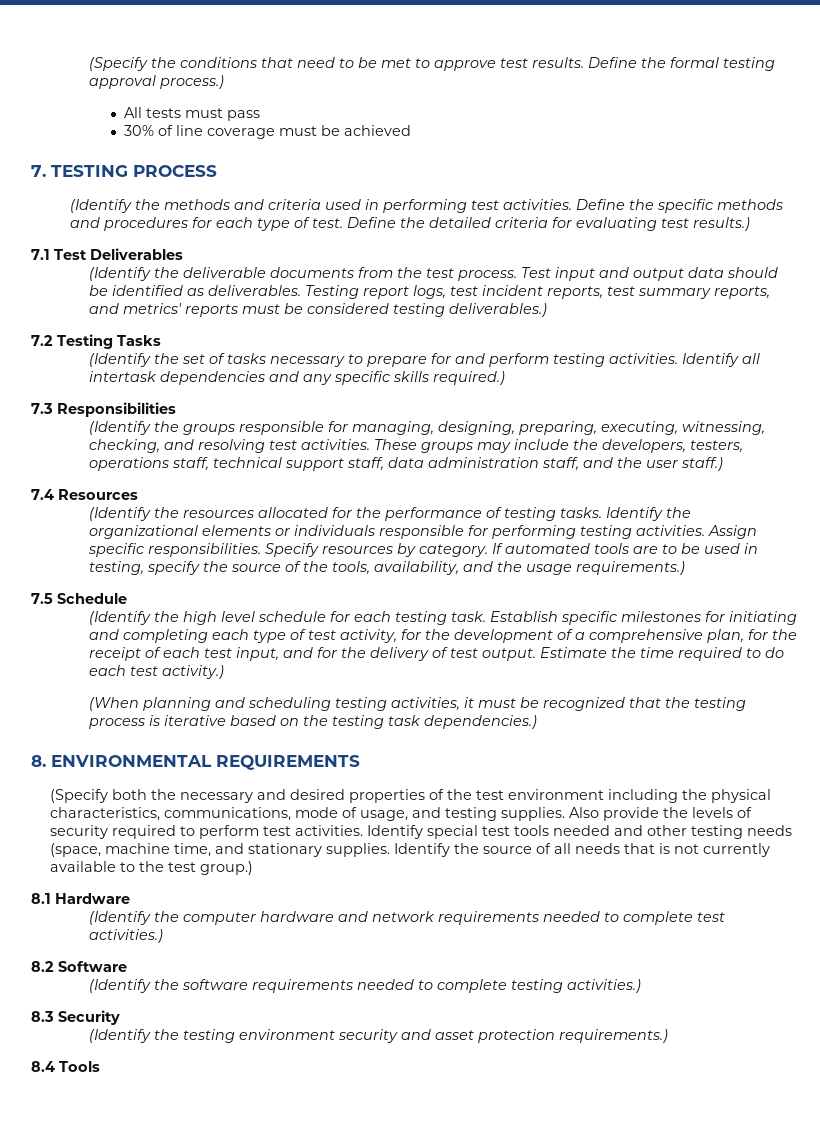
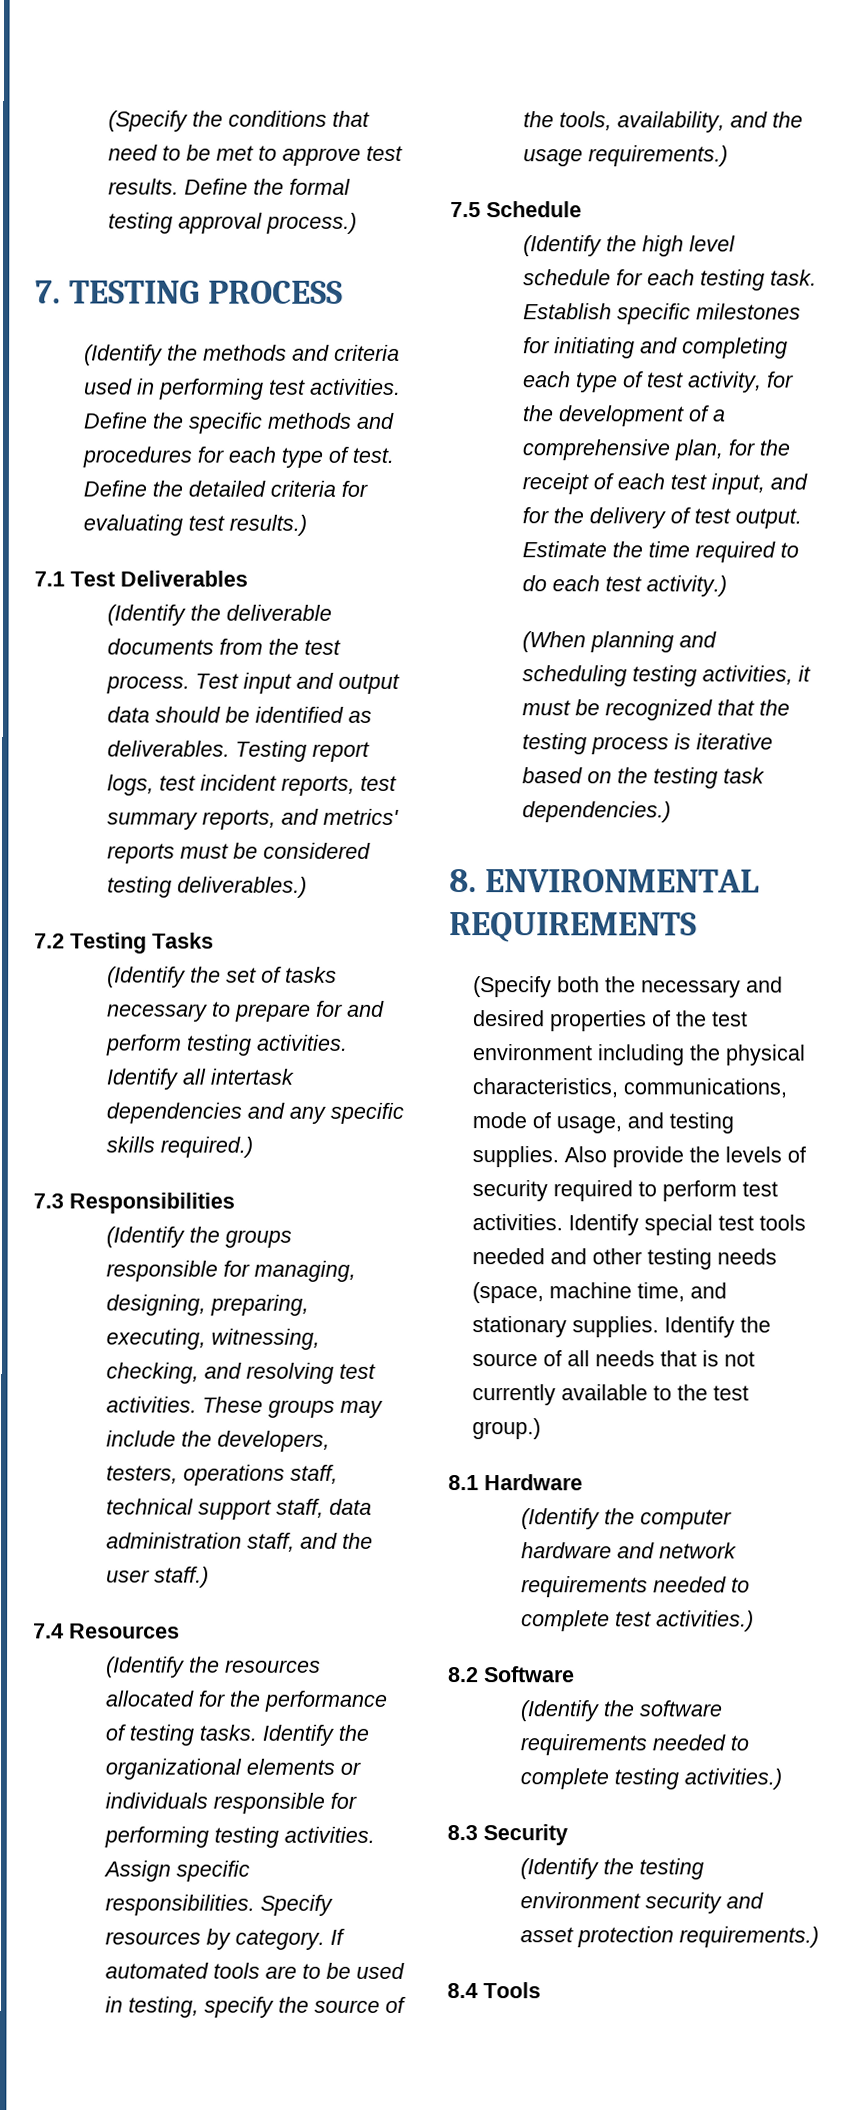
- All tests must pass
- 30% of line coverage must be achieved

